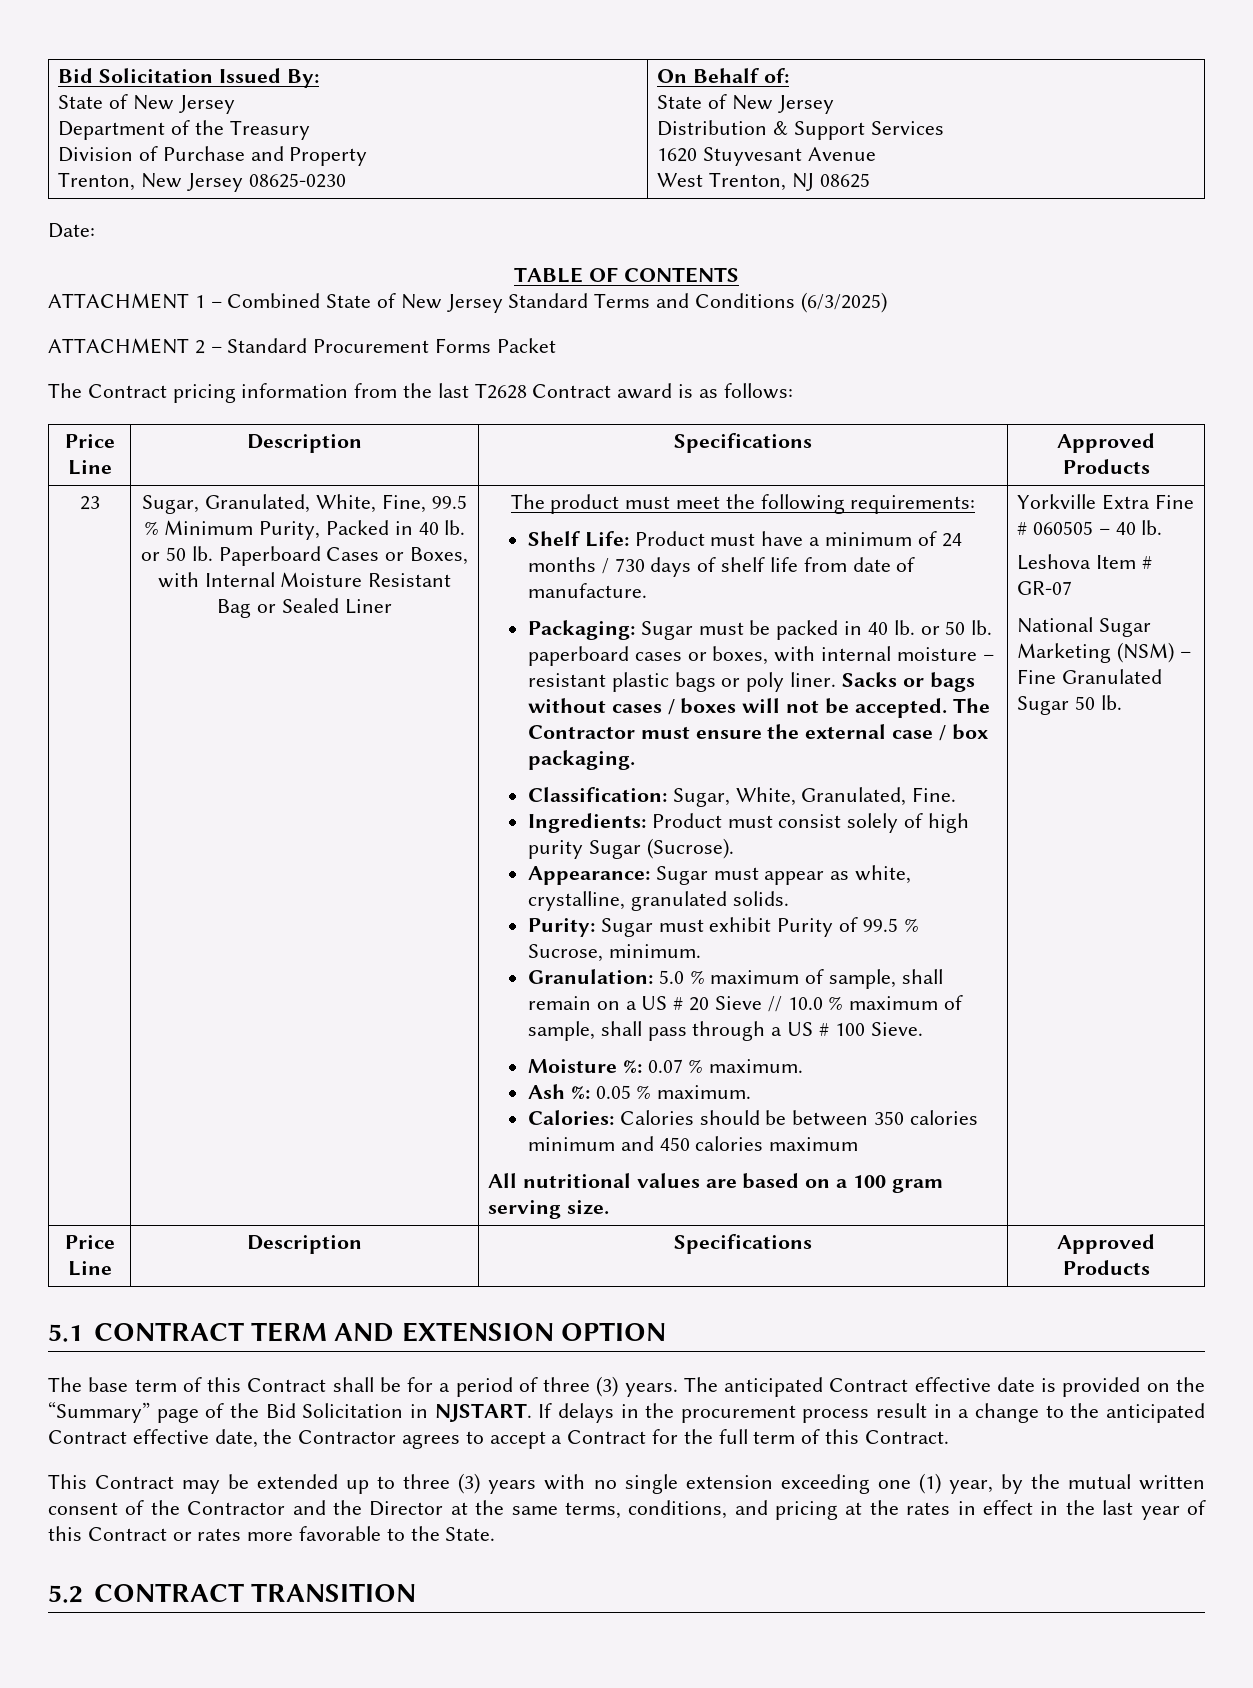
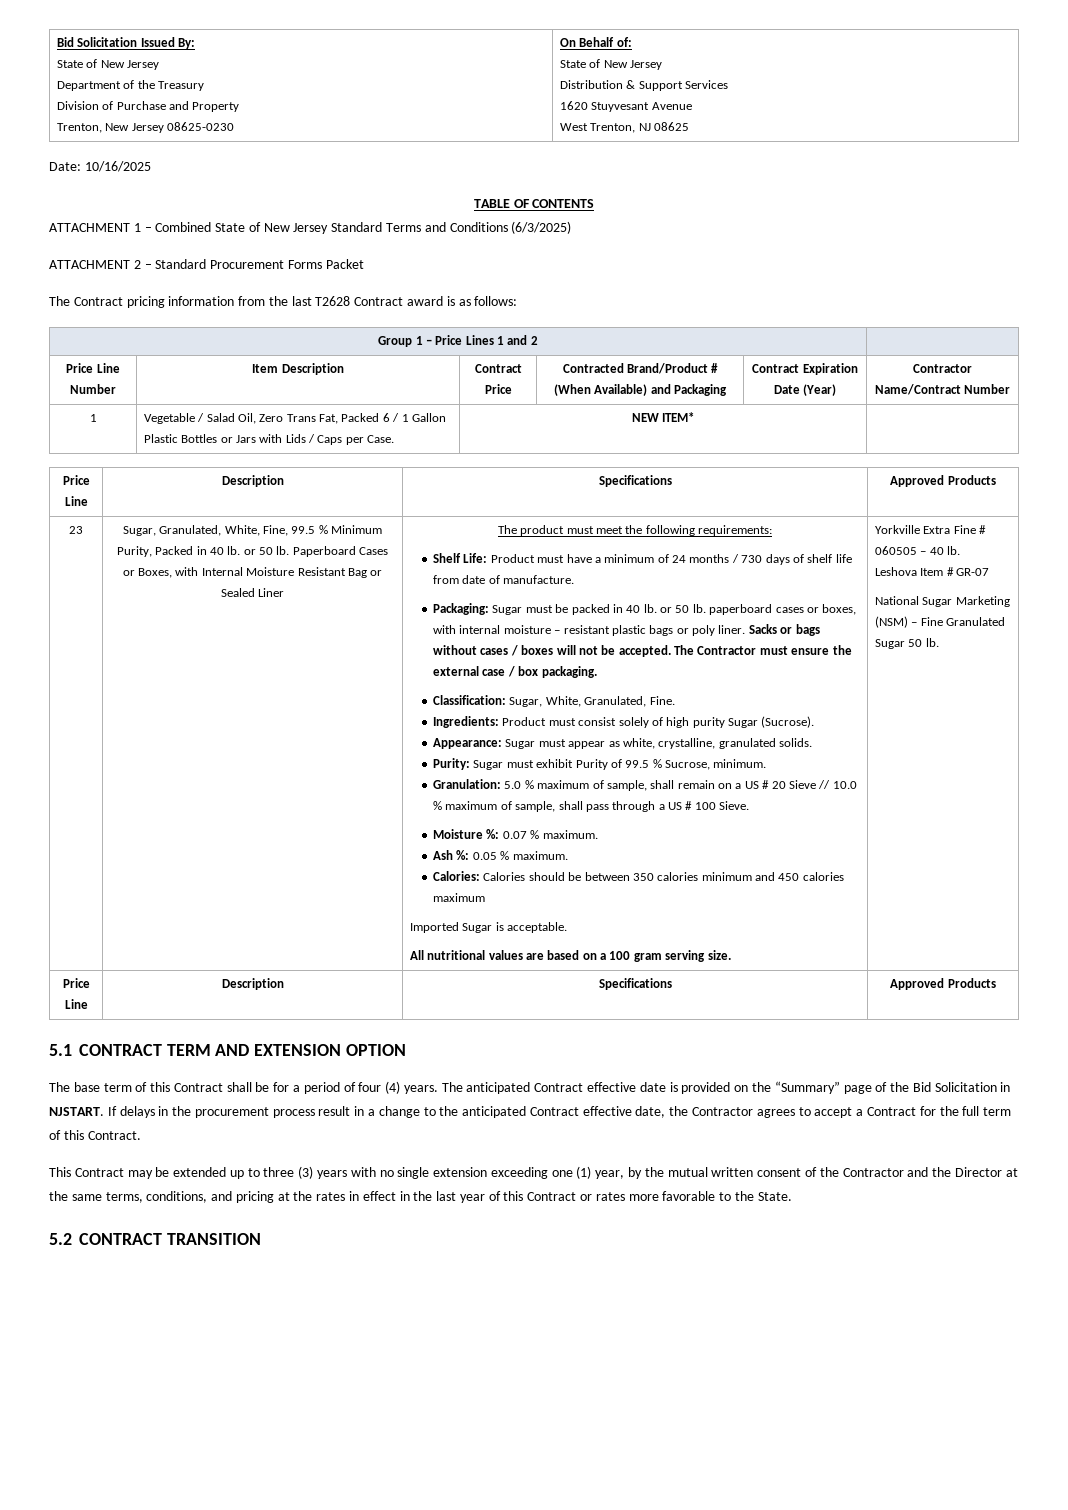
- Date:
+ Date: 10/16/2025
+ Group 1 – Price Lines 1 and 2 |
+ Price Line Number | Item Description | Contract Price | Contracted Brand/Product # (When Available) and Packaging | Contract Expiration Date (Year) | Contractor Name/Contract Number
+ 1 | Vegetable / Salad Oil, Zero Trans Fat, Packed 6 / 1 Gallon Plastic Bottles or Jars with Lids / Caps per Case. | NEW ITEM* |
+ Imported Sugar is acceptable.
- The base term of this Contract shall be for a period of three (3) years.
+ The base term of this Contract shall be for a period of four (4) years.

